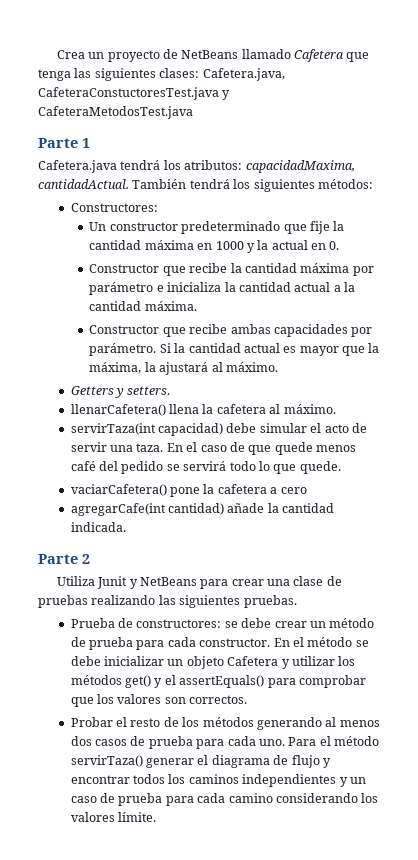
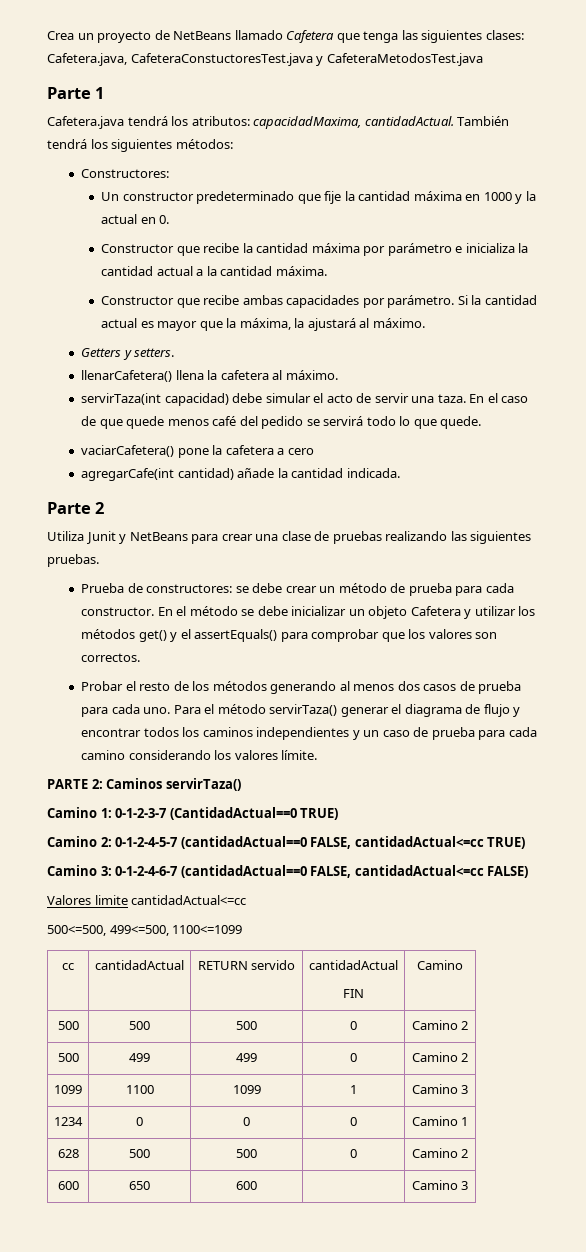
+ PARTE 2: Caminos servirTaza()
+ Camino 1: 0-1-2-3-7 (CantidadActual==0 TRUE)
+ Camino 2: 0-1-2-4-5-7 (cantidadActual==0 FALSE, cantidadActual<=cc TRUE)
+ Camino 3: 0-1-2-4-6-7 (cantidadActual==0 FALSE, cantidadActual<=cc FALSE)
+ Valores limite cantidadActual<=cc
+ 500<=500, 499<=500, 1100<=1099
+ cc | cantidadActual | RETURN servido | cantidadActual
+ FIN | Camino
+ 500 | 500 | 500 | 0 | Camino 2
+ 500 | 499 | 499 | 0 | Camino 2
+ 1099 | 1100 | 1099 | 1 | Camino 3
+ 1234 | 0 | 0 | 0 | Camino 1
+ 628 | 500 | 500 | 0 | Camino 2
+ 600 | 650 | 600 | | Camino 3

